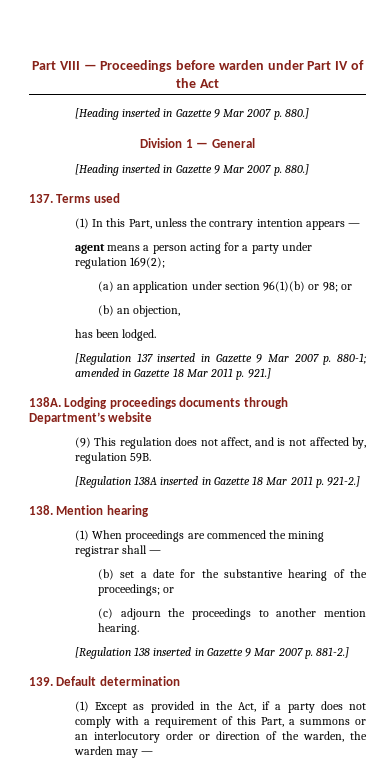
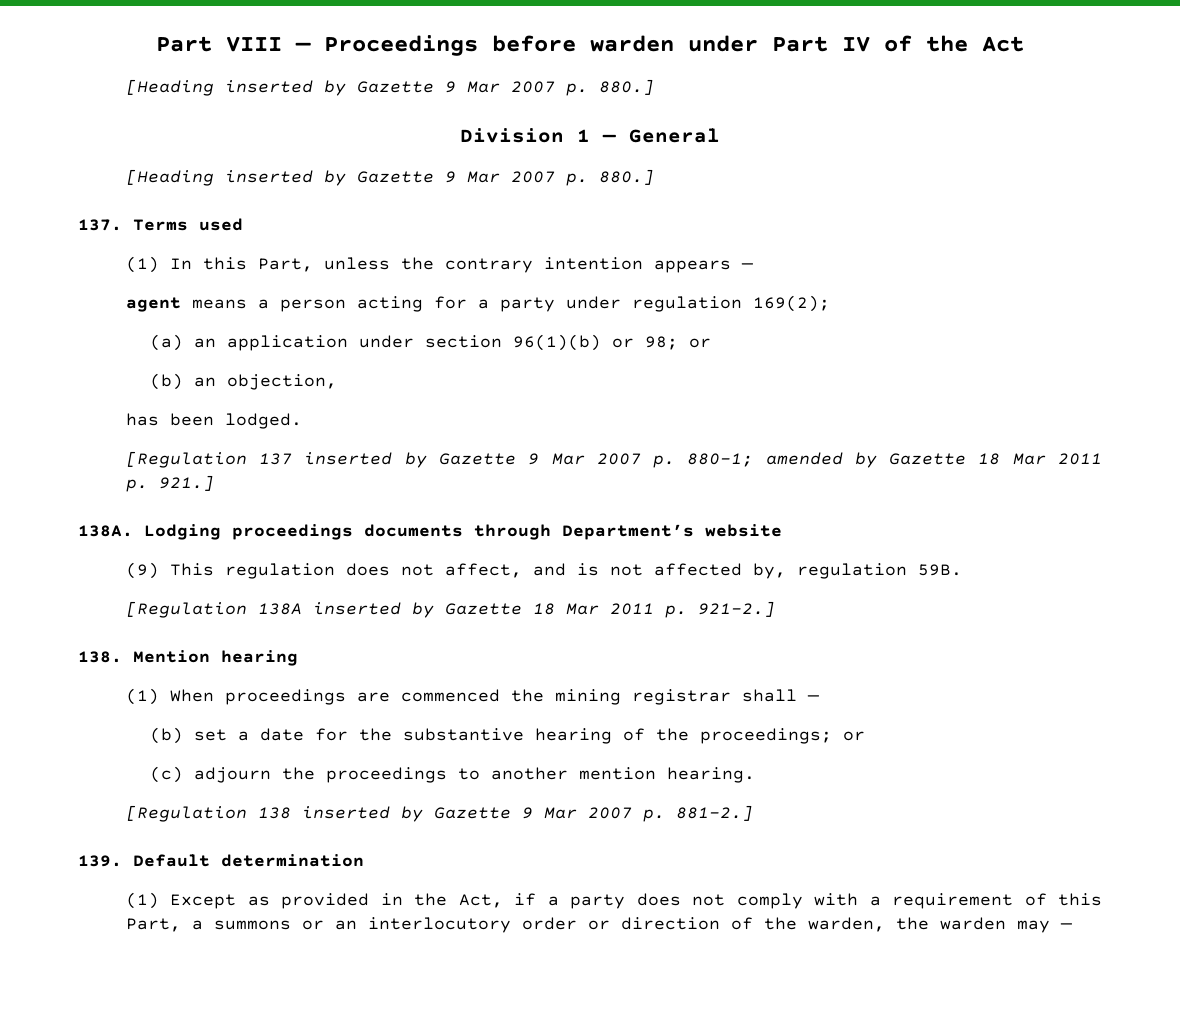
  Part VIII — Proceedings before warden under Part IV of the Act
- [Heading inserted in Gazette 9 Mar 2007 p. 880.]
+ [Heading inserted by Gazette 9 Mar 2007 p. 880.]
  Division 1 — General
- [Heading inserted in Gazette 9 Mar 2007 p. 880.]
+ [Heading inserted by Gazette 9 Mar 2007 p. 880.]
- [Regulation 137 inserted in Gazette 9 Mar 2007 p. 880-1; amended in Gazette 18 Mar 2011 p. 921.]
+ [Regulation 137 inserted by Gazette 9 Mar 2007 p. 880-1; amended by Gazette 18 Mar 2011 p. 921.]
- [Regulation 138A inserted in Gazette 18 Mar 2011 p. 921-2.]
+ [Regulation 138A inserted by Gazette 18 Mar 2011 p. 921-2.]
- [Regulation 138 inserted in Gazette 9 Mar 2007 p. 881-2.]
+ [Regulation 138 inserted by Gazette 9 Mar 2007 p. 881-2.]

